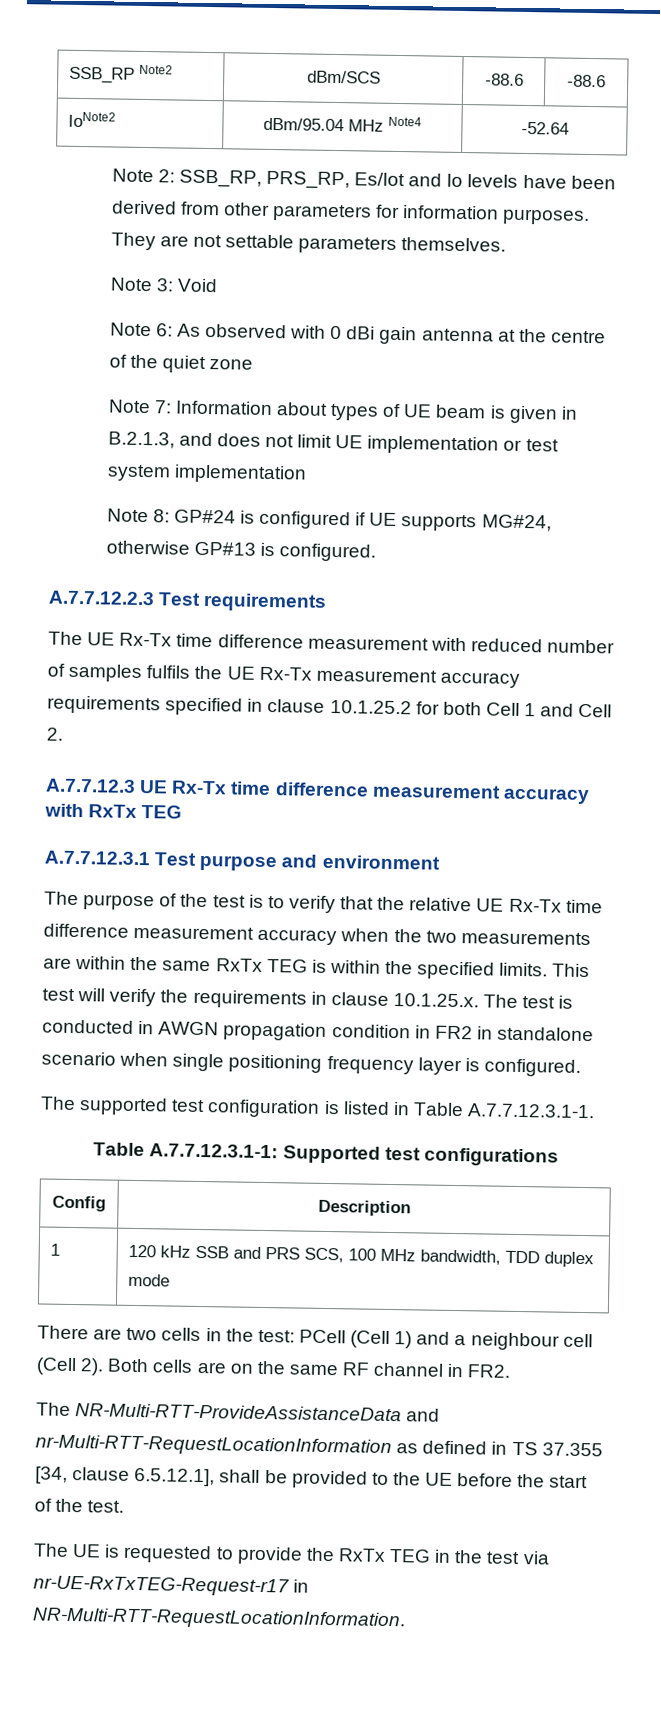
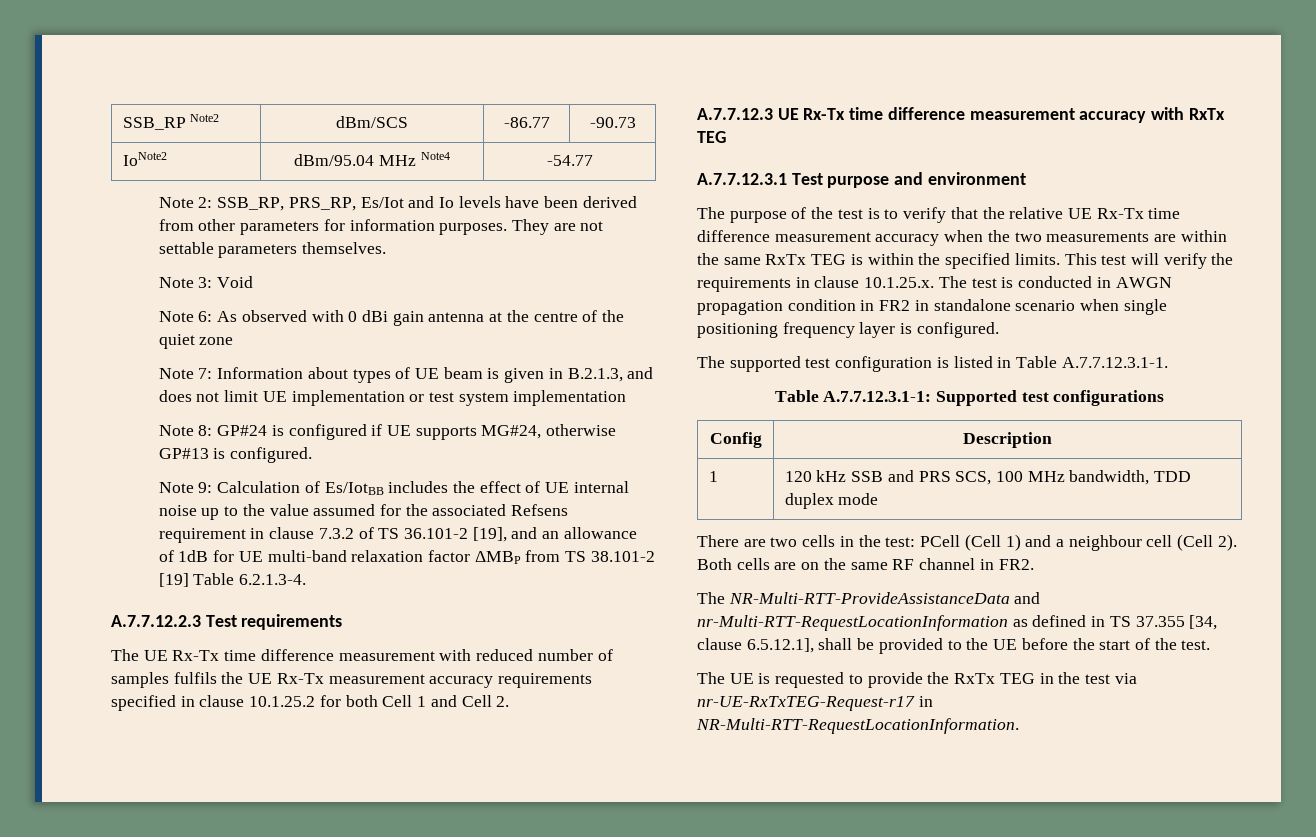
- SSB_RP Note2 | dBm/SCS | -88.6 | -88.6
+ SSB_RP Note2 | dBm/SCS | -86.77 | -90.73
- IoNote2 | dBm/95.04 MHz Note4 | -52.64
+ IoNote2 | dBm/95.04 MHz Note4 | -54.77
+ Note 9: Calculation of Es/IotBB includes the effect of UE internal noise up to the value assumed for the associated Refsens requirement in clause 7.3.2 of TS 36.101-2 [19], and an allowance of 1dB for UE multi-band relaxation factor ΔMBP from TS 38.101-2 [19] Table 6.2.1.3-4.

